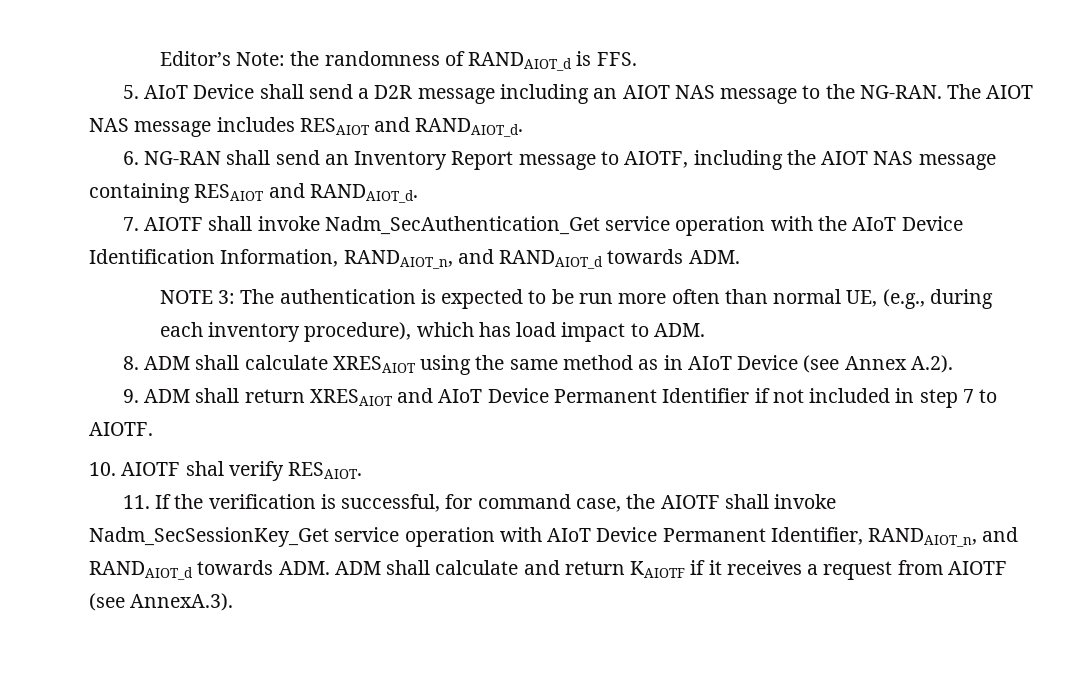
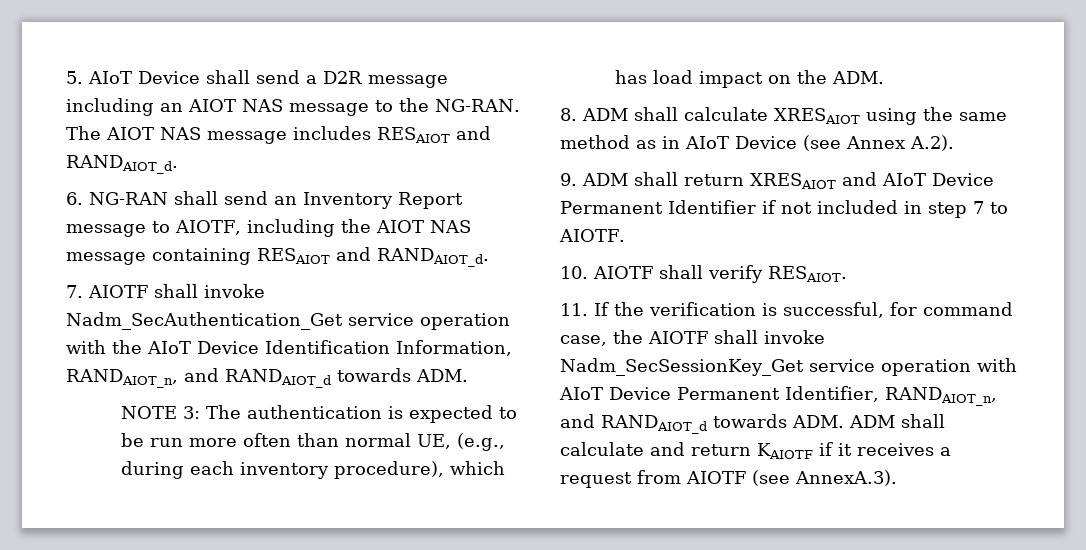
- Editor’s Note: the randomness of RANDAIOT_d is FFS.
- NOTE 3: The authentication is expected to be run more often than normal UE, (e.g., during each inventory procedure), which has load impact to ADM.
+ NOTE 3: The authentication is expected to be run more often than normal UE, (e.g., during each inventory procedure), which has load impact on the ADM.
- 10. AIOTF shal verify RESAIOT.
+ 10. AIOTF shall verify RESAIOT.

